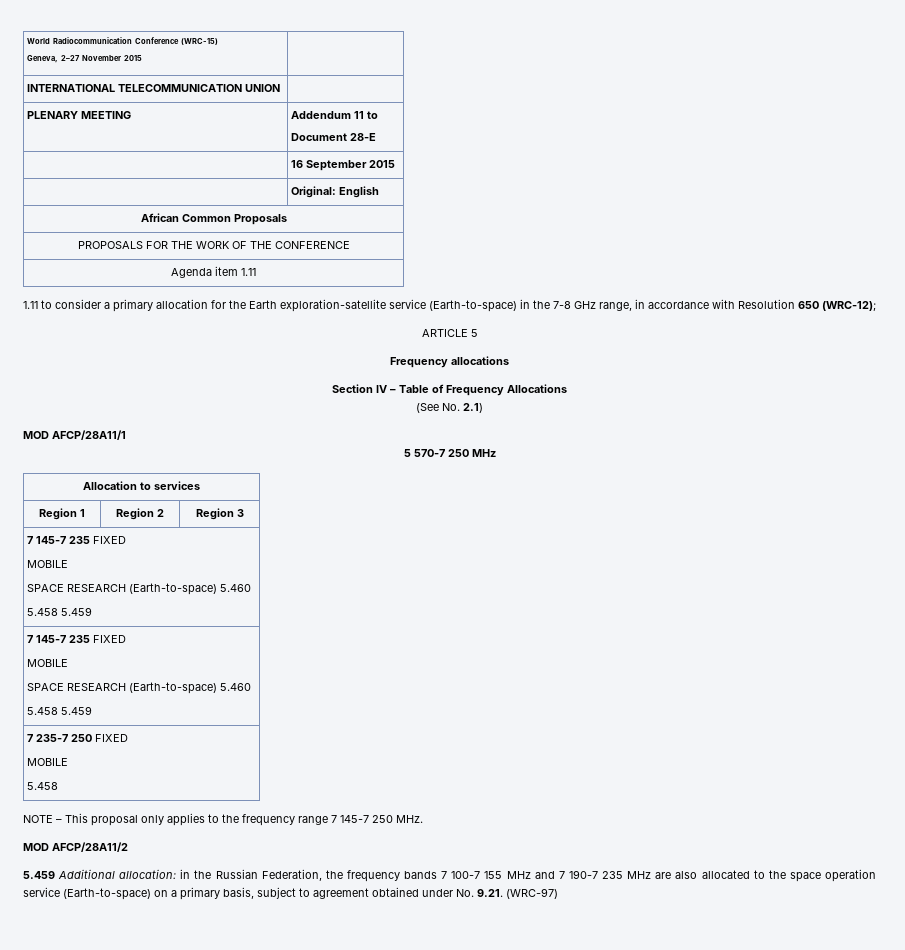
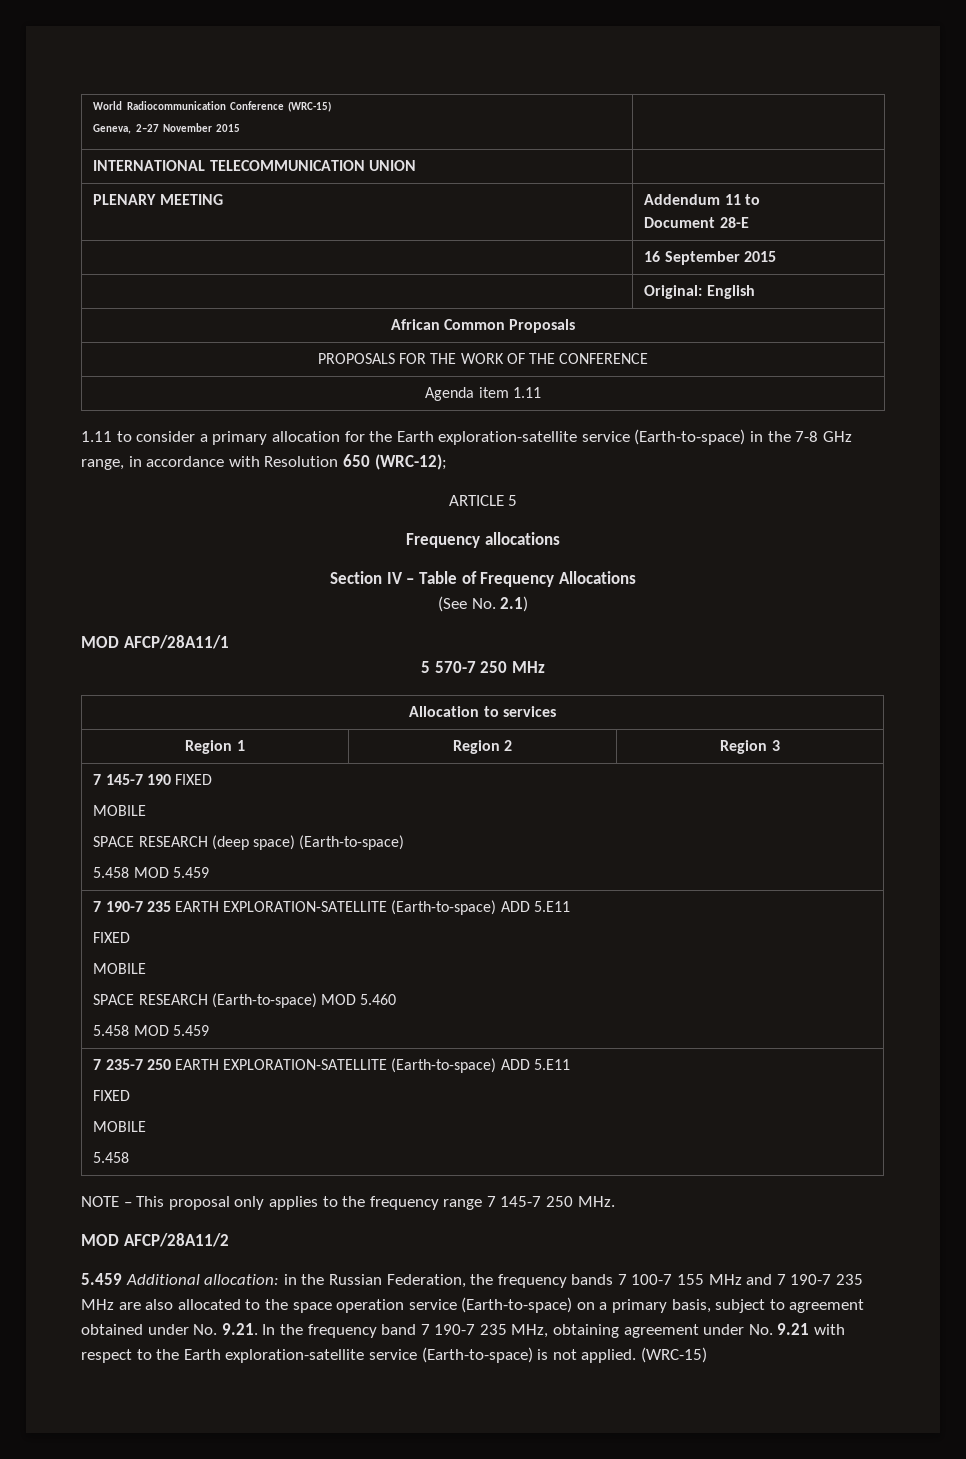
  Region 1 | Region 2 | Region 3
- 7 145-7 235 FIXED
+ 7 145-7 190 FIXED
  MOBILE
- SPACE RESEARCH (Earth-to-space) 5.460
- 5.458 5.459
- 7 145-7 235 FIXED
+ SPACE RESEARCH (deep space) (Earth-to-space)
+ 5.458 MOD 5.459
+ 7 190-7 235 EARTH EXPLORATION-SATELLITE (Earth-to-space) ADD 5.E11
+ FIXED
  MOBILE
- SPACE RESEARCH (Earth-to-space) 5.460
- 5.458 5.459
+ SPACE RESEARCH (Earth-to-space) MOD 5.460
+ 5.458 MOD 5.459
- 7 235-7 250 FIXED
+ 7 235-7 250 EARTH EXPLORATION-SATELLITE (Earth-to-space) ADD 5.E11
+ FIXED
- 5.459 Additional allocation: in the Russian Federation, the frequency bands 7 100-7 155 MHz and 7 190-7 235 MHz are also allocated to the space operation service (Earth-to-space) on a primary basis, subject to agreement obtained under No. 9.21. (WRC-97)
+ 5.459 Additional allocation: in the Russian Federation, the frequency bands 7 100-7 155 MHz and 7 190-7 235 MHz are also allocated to the space operation service (Earth-to-space) on a primary basis, subject to agreement obtained under No. 9.21. In the frequency band 7 190-7 235 MHz, obtaining agreement under No. 9.21 with respect to the Earth exploration-satellite service (Earth-to-space) is not applied. (WRC-15)

